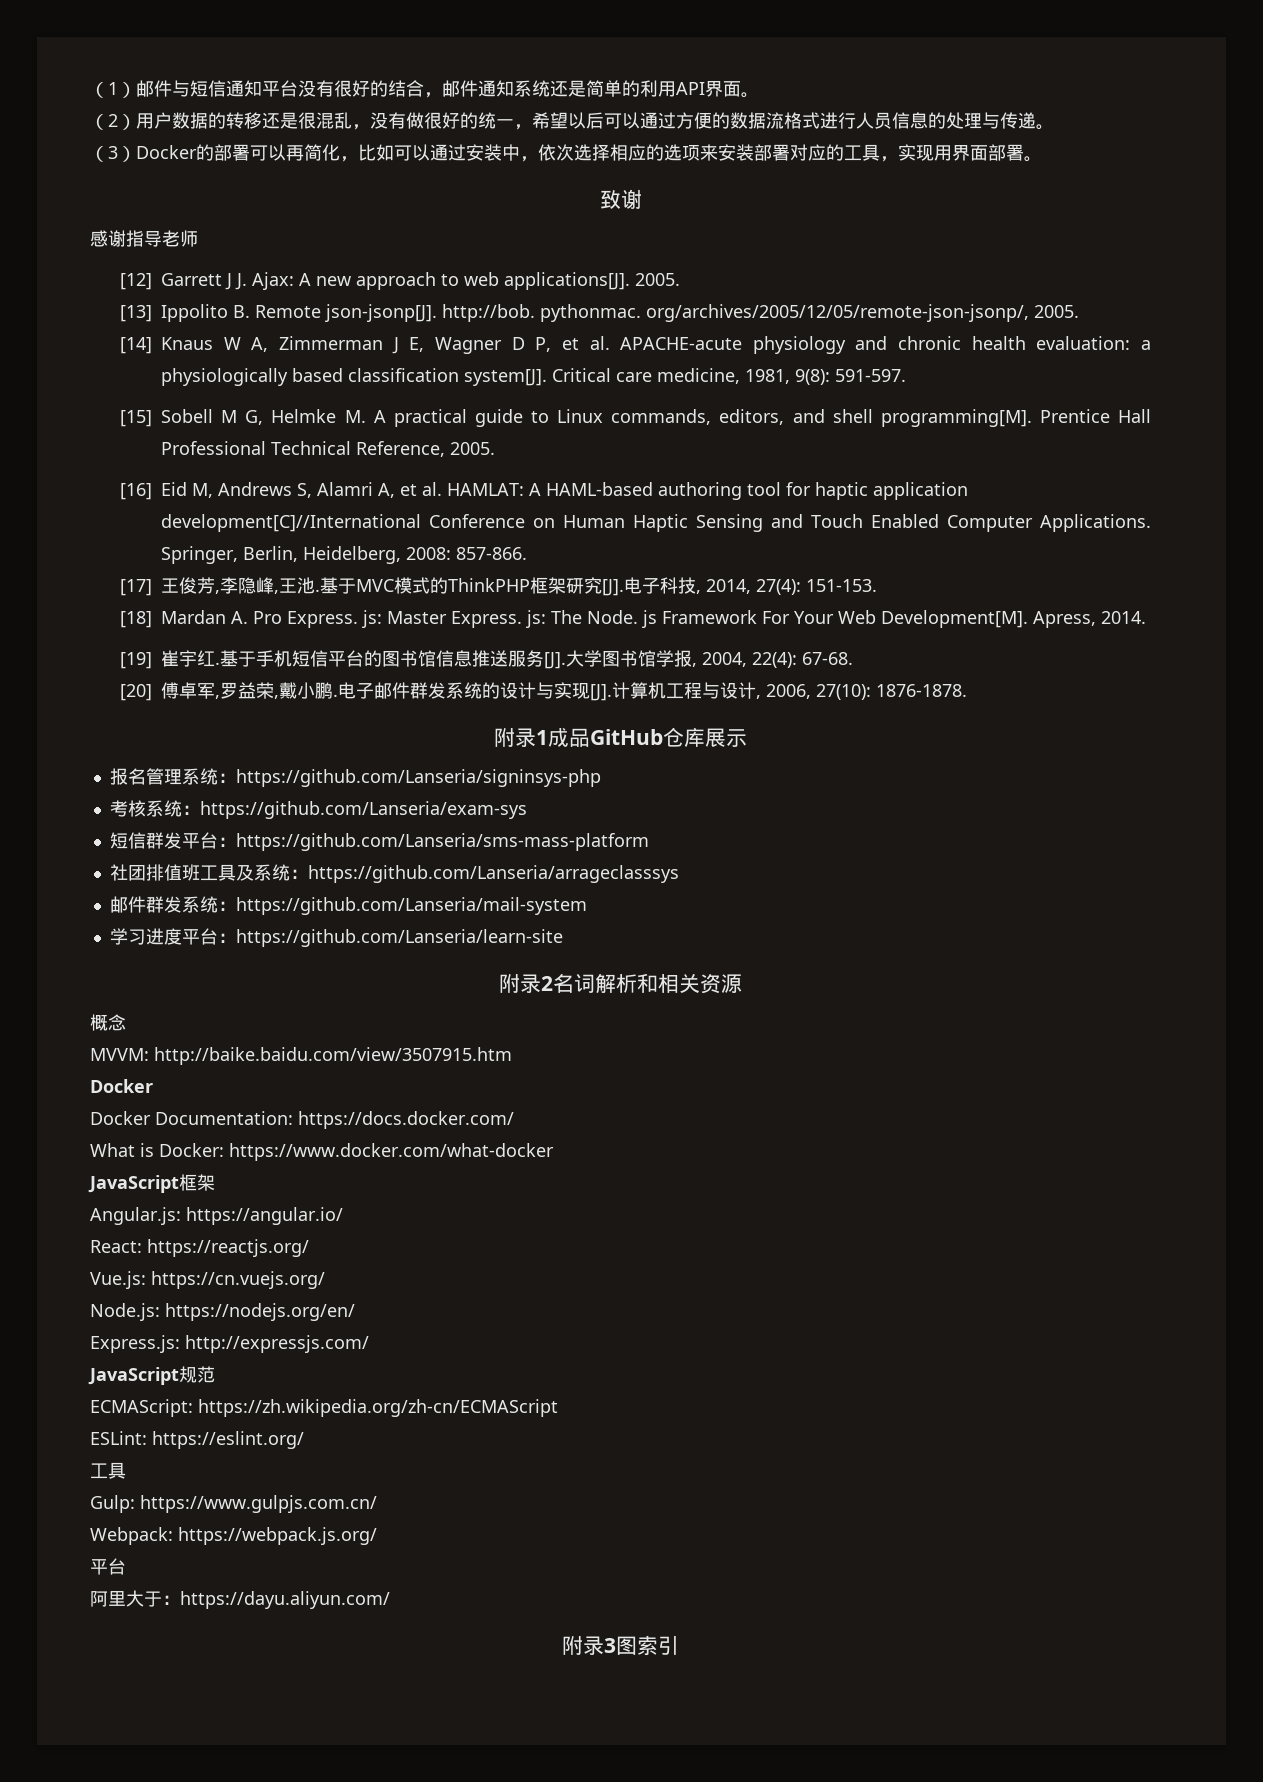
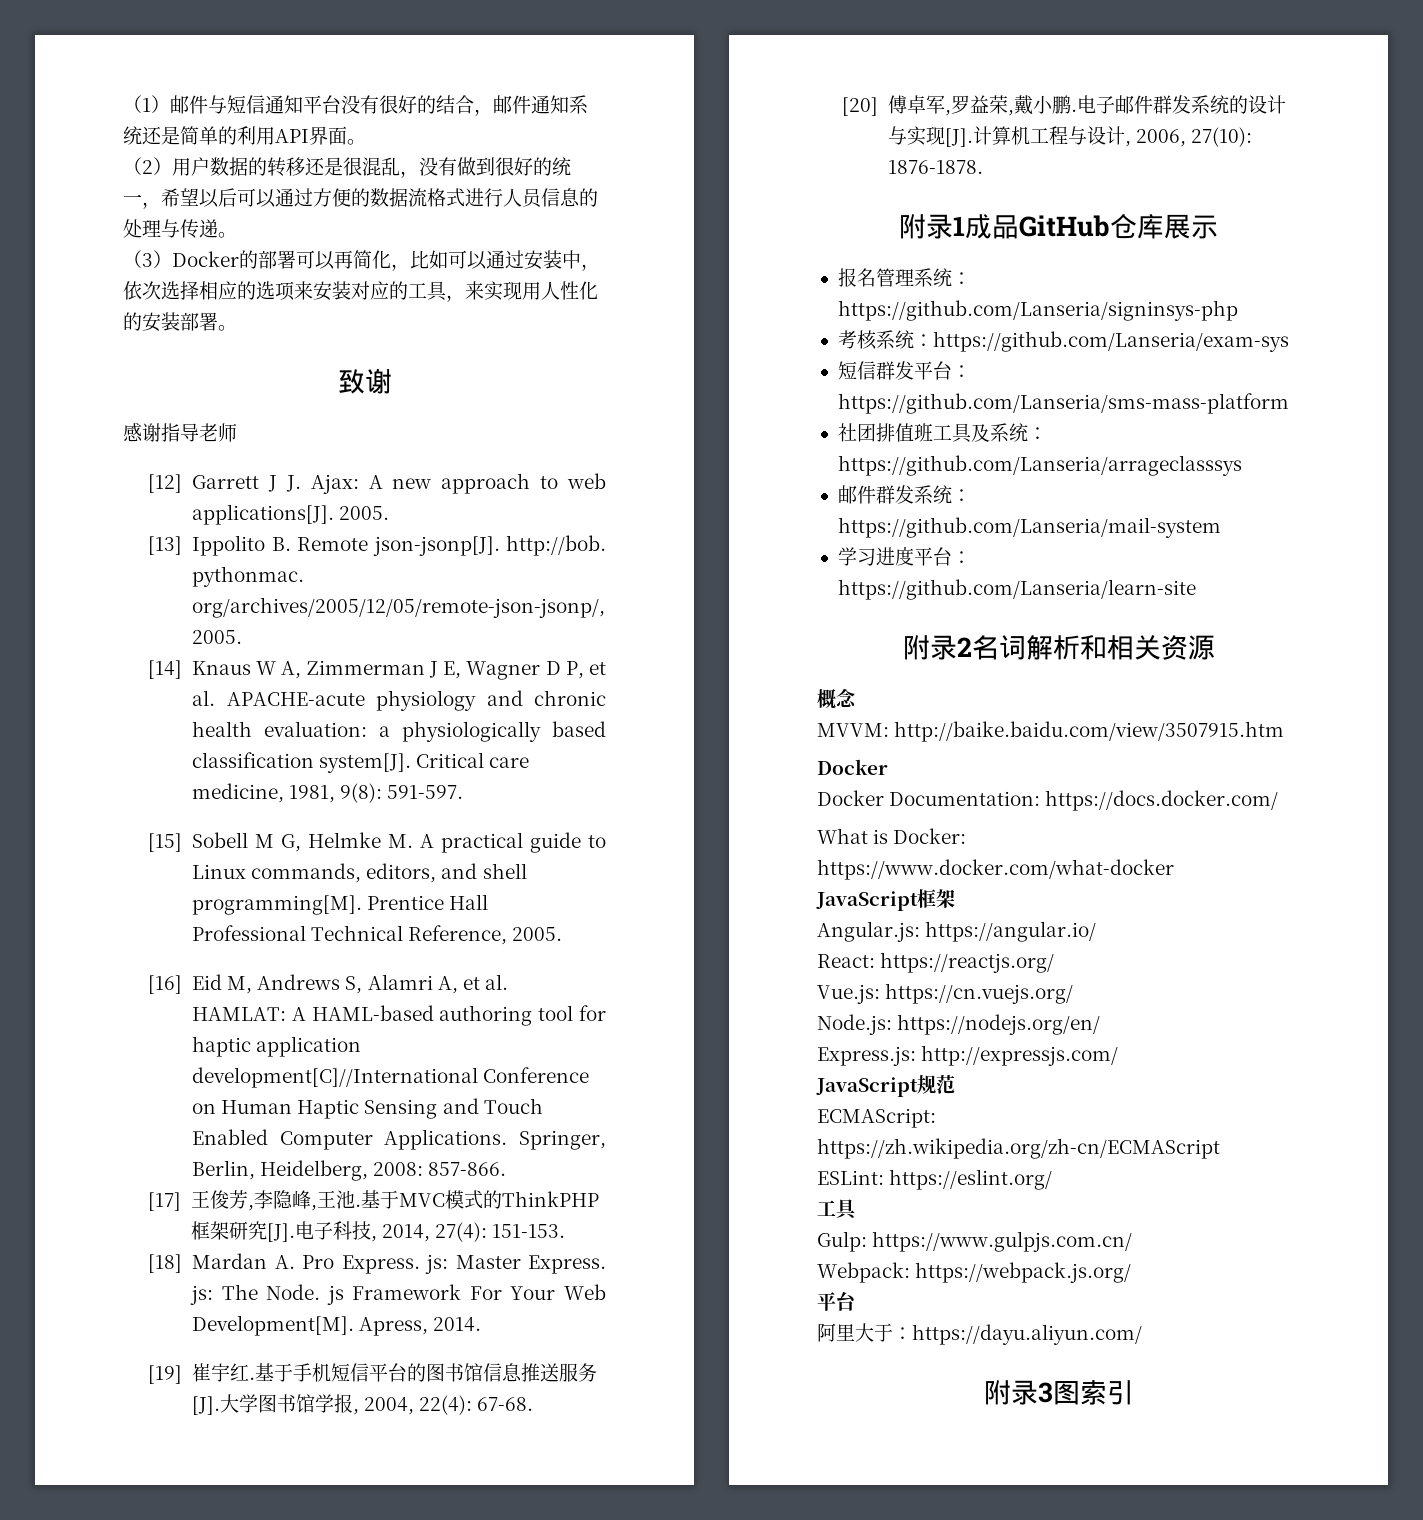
- （2）用户数据的转移还是很混乱，没有做很好的统一，希望以后可以通过方便的数据流格式进行人员信息的处理与传递。
+ （2）用户数据的转移还是很混乱，没有做到很好的统一，希望以后可以通过方便的数据流格式进行人员信息的处理与传递。
- （3）Docker的部署可以再简化，比如可以通过安装中，依次选择相应的选项来安装部署对应的工具，实现用界面部署。
+ （3）Docker的部署可以再简化，比如可以通过安装中，依次选择相应的选项来安装对应的工具，来实现用人性化的安装部署。

